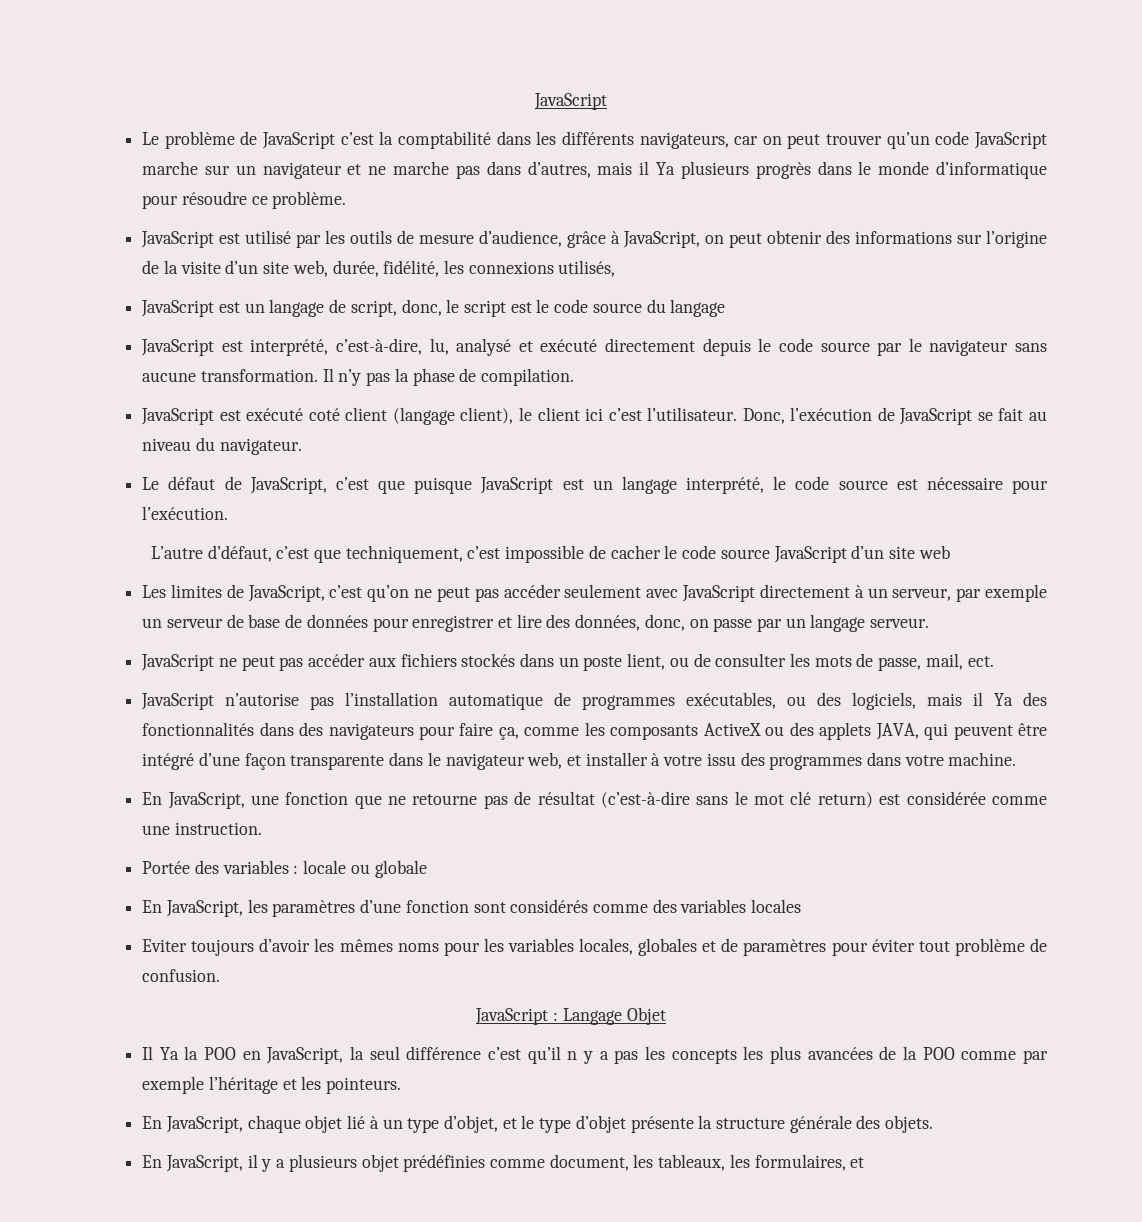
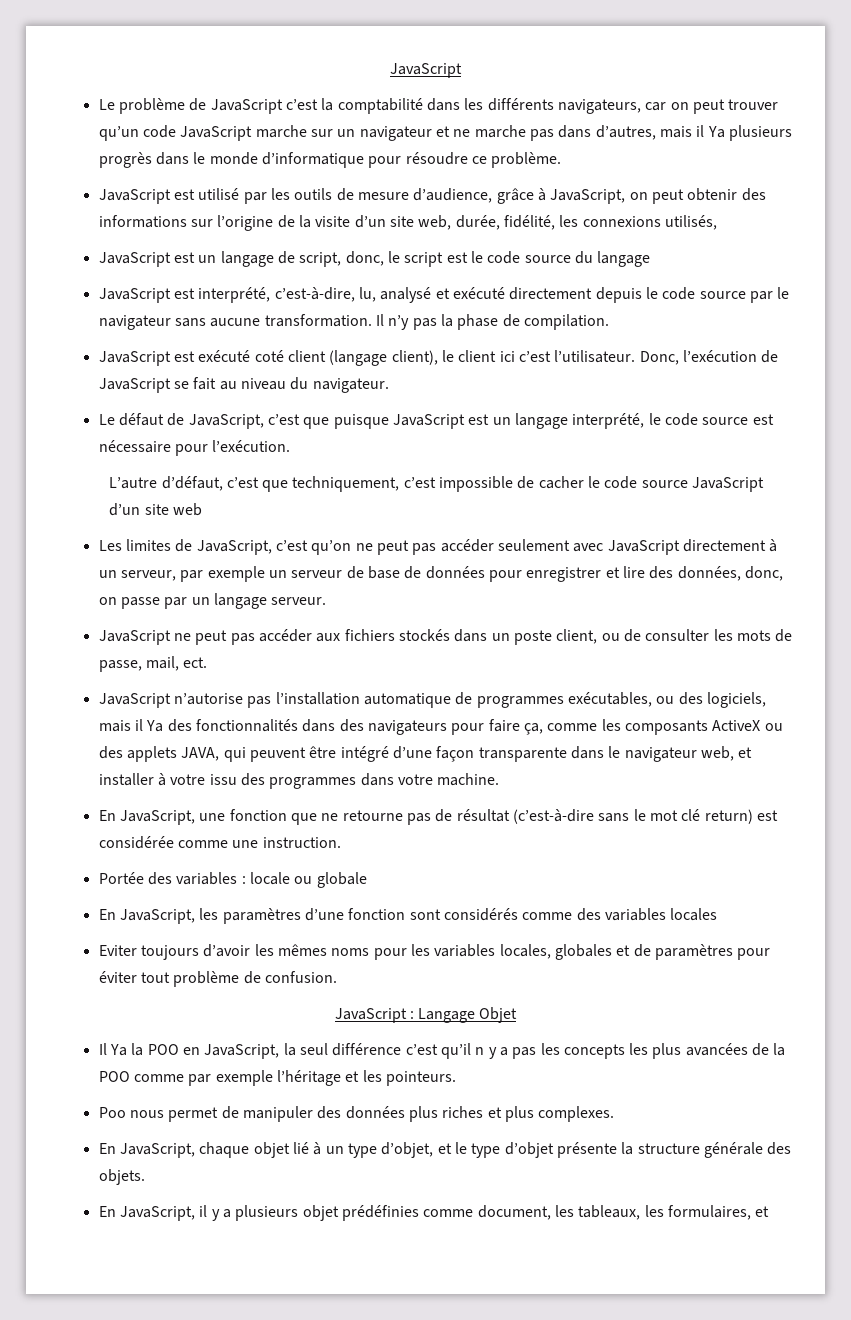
- JavaScript ne peut pas accéder aux fichiers stockés dans un poste lient, ou de consulter les mots de passe, mail, ect.
+ JavaScript ne peut pas accéder aux fichiers stockés dans un poste client, ou de consulter les mots de passe, mail, ect.
+ Poo nous permet de manipuler des données plus riches et plus complexes.

